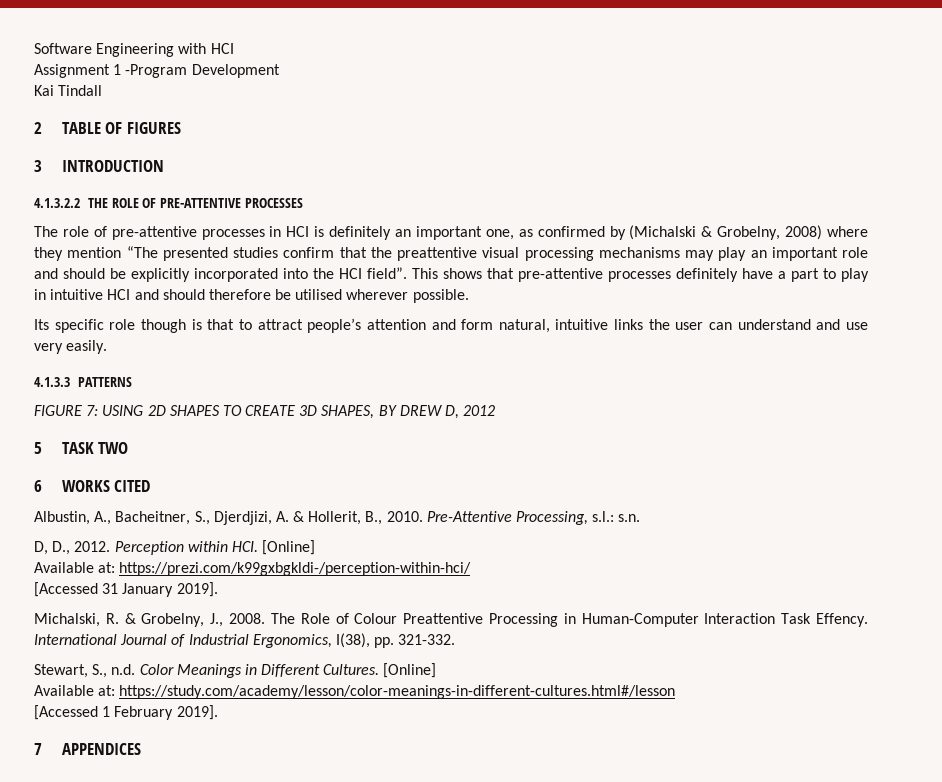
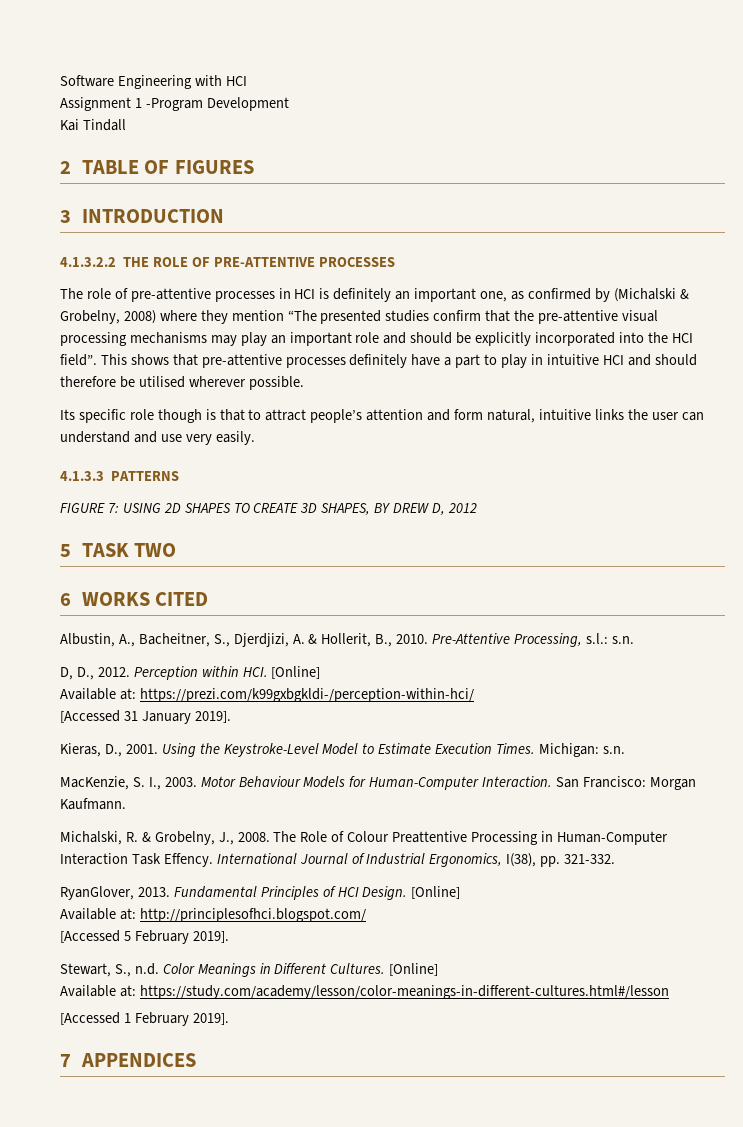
- The role of pre-attentive processes in HCI is definitely an important one, as confirmed by (Michalski & Grobelny, 2008) where they mention “The presented studies confirm that the preattentive visual processing mechanisms may play an important role and should be explicitly incorporated into the HCI field”.
+ The role of pre-attentive processes in HCI is definitely an important one, as confirmed by (Michalski & Grobelny, 2008) where they mention “The presented studies confirm that the pre-attentive visual processing mechanisms may play an important role and should be explicitly incorporated into the HCI field”.
+ Kieras, D., 2001. Using the Keystroke-Level Model to Estimate Execution Times. Michigan: s.n.
+ MacKenzie, S. I., 2003. Motor Behaviour Models for Human-Computer Interaction. San Francisco: Morgan Kaufmann.
+ RyanGlover, 2013. Fundamental Principles of HCI Design. [Online]
+ Available at: http://principlesofhci.blogspot.com/
+ [Accessed 5 February 2019].

